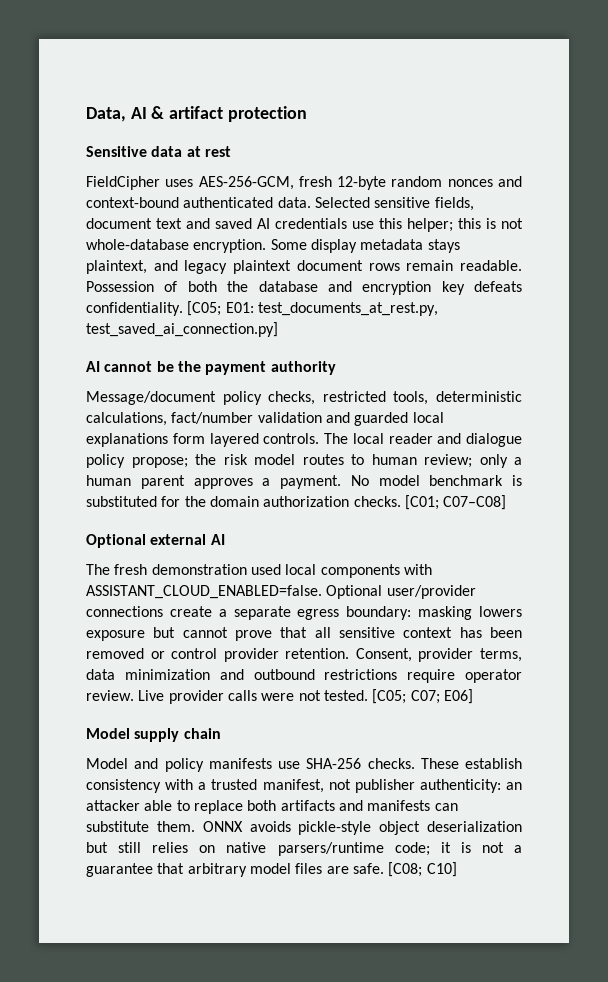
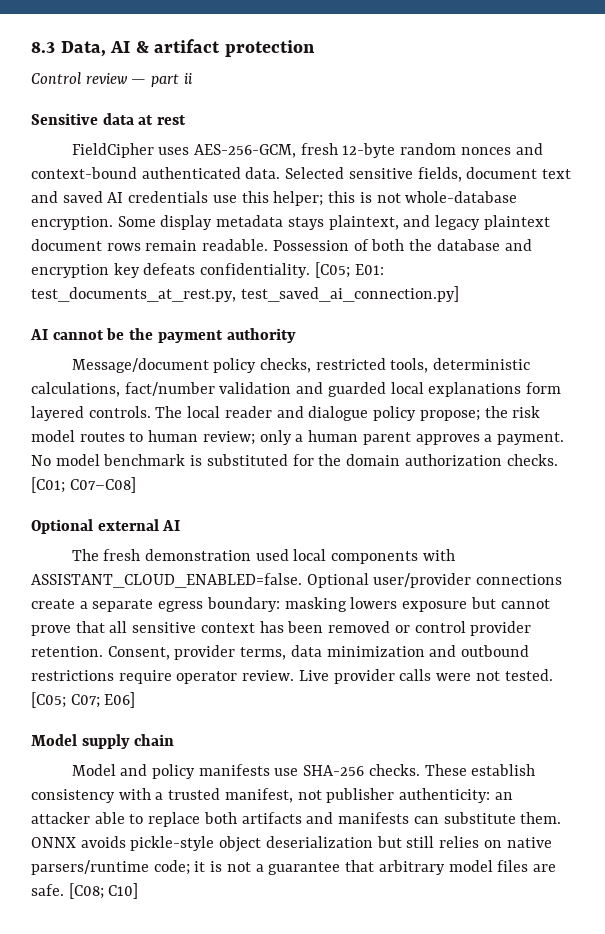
- Data, AI & artifact protection
+ 8.3 Data, AI & artifact protection
+ Control review — part ii

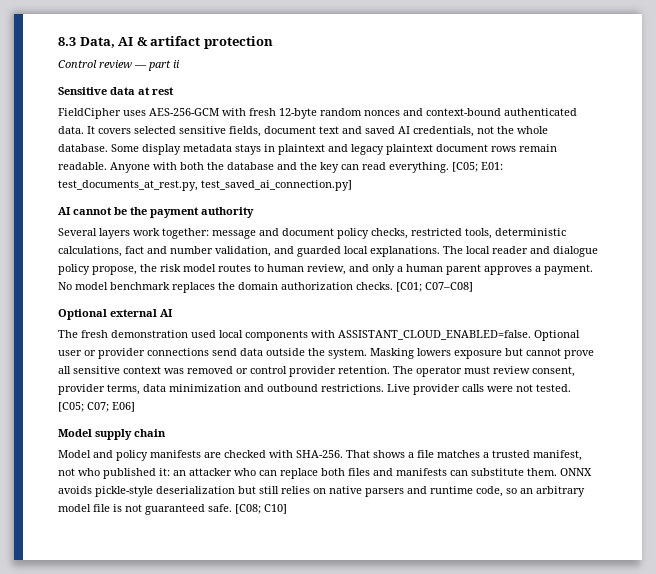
- FieldCipher uses AES-256-GCM, fresh 12-byte random nonces and context-bound authenticated data.
+ FieldCipher uses AES-256-GCM with fresh 12-byte random nonces and context-bound authenticated data.
- Selected sensitive fields, document text and saved AI credentials use this helper; this is not whole-database encryption.
+ It covers selected sensitive fields, document text and saved AI credentials, not the whole database.
- Some display metadata stays plaintext, and legacy plaintext document rows remain readable.
+ Some display metadata stays in plaintext and legacy plaintext document rows remain readable.
- Possession of both the database and encryption key defeats confidentiality.
+ Anyone with both the database and the key can read everything.
- Message/document policy checks, restricted tools, deterministic calculations, fact/number validation and guarded local explanations form layered controls.
+ Several layers work together: message and document policy checks, restricted tools, deterministic calculations, fact and number validation, and guarded local explanations.
- The local reader and dialogue policy propose; the risk model routes to human review; only a human parent approves a payment.
+ The local reader and dialogue policy propose, the risk model routes to human review, and only a human parent approves a payment.
- No model benchmark is substituted for the domain authorization checks.
+ No model benchmark replaces the domain authorization checks.
- Optional user/provider connections create a separate egress boundary: masking lowers exposure but cannot prove that all sensitive context has been removed or control provider retention.
+ Optional user or provider connections send data outside the system. Masking lowers exposure but cannot prove all sensitive context was removed or control provider retention.
- Consent, provider terms, data minimization and outbound restrictions require operator review.
+ The operator must review consent, provider terms, data minimization and outbound restrictions.
- Model and policy manifests use SHA-256 checks. These establish consistency with a trusted manifest, not publisher authenticity: an attacker able to replace both artifacts and manifests can substitute them.
+ Model and policy manifests are checked with SHA-256. That shows a file matches a trusted manifest, not who published it: an attacker who can replace both files and manifests can substitute them.
- ONNX avoids pickle-style object deserialization but still relies on native parsers/runtime code; it is not a guarantee that arbitrary model files are safe.
+ ONNX avoids pickle-style deserialization but still relies on native parsers and runtime code, so an arbitrary model file is not guaranteed safe.

